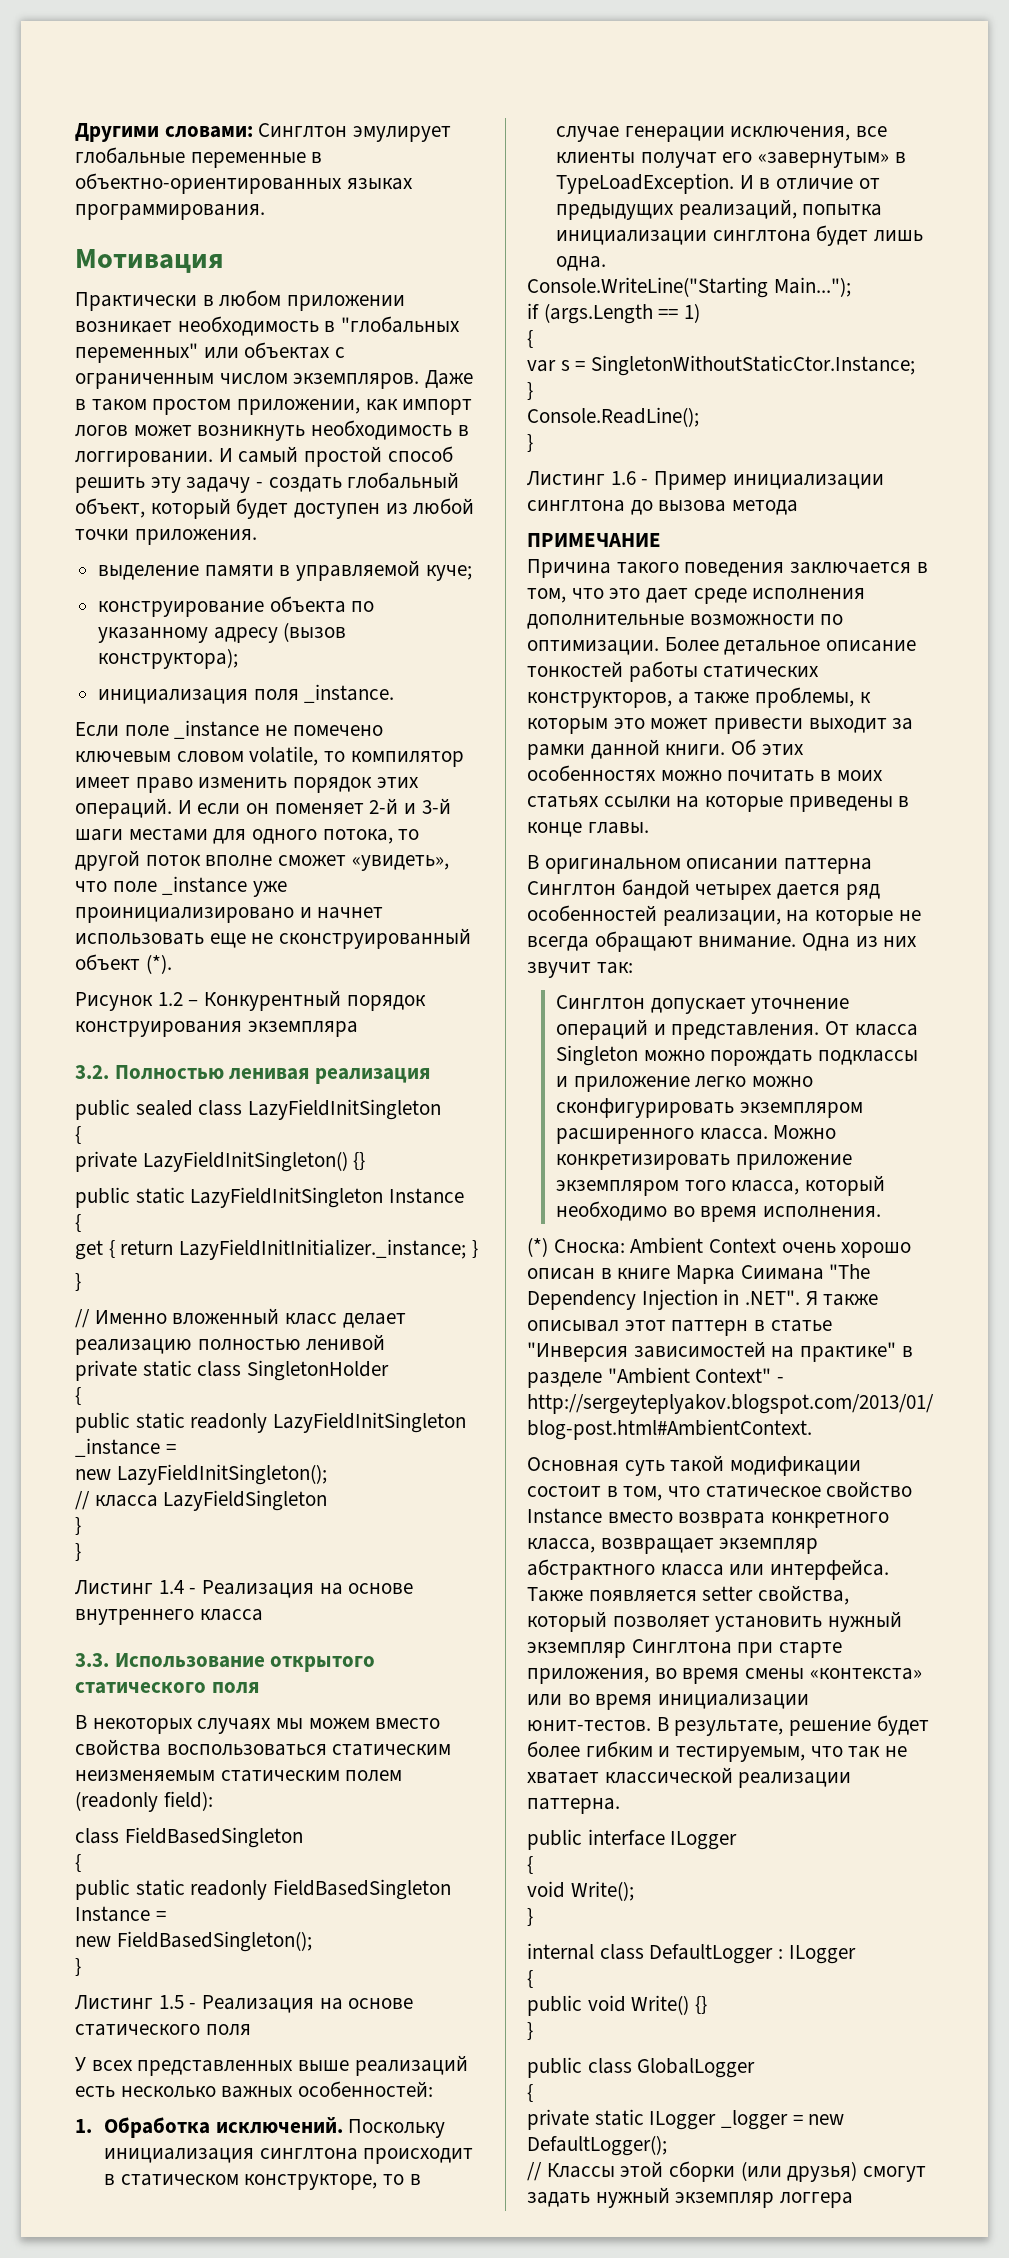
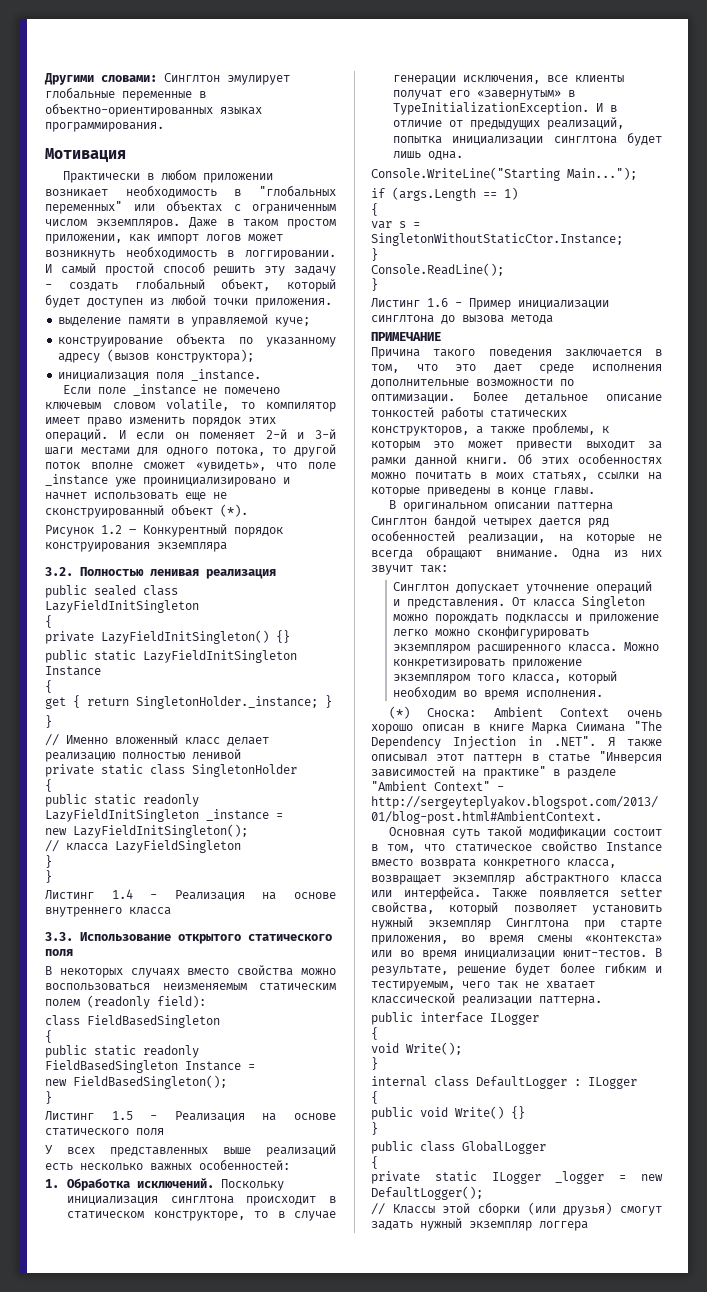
- get { return LazyFieldInitInitializer._instance; }
+ get { return SingletonHolder._instance; }
- В некоторых случаях мы можем вместо свойства воспользоваться статическим неизменяемым статическим полем (readonly field):
+ В некоторых случаях вместо свойства можно воспользоваться неизменяемым статическим полем (readonly field):
- Поскольку инициализация синглтона происходит в статическом конструкторе, то в случае генерации исключения, все клиенты получат его «завернутым» в TypeLoadException.
+ Поскольку инициализация синглтона происходит в статическом конструкторе, то в случае генерации исключения, все клиенты получат его «завернутым» в TypeInitializationException.
- Об этих особенностях можно почитать в моих статьях ссылки на которые приведены в конце главы.
+ Об этих особенностях можно почитать в моих статьях, ссылки на которые приведены в конце главы.
- Можно конкретизировать приложение экземпляром того класса, который необходимо во время исполнения.
+ Можно конкретизировать приложение экземпляром того класса, который необходим во время исполнения.
- В результате, решение будет более гибким и тестируемым, что так не хватает классической реализации паттерна.
+ В результате, решение будет более гибким и тестируемым, чего так не хватает классической реализации паттерна.

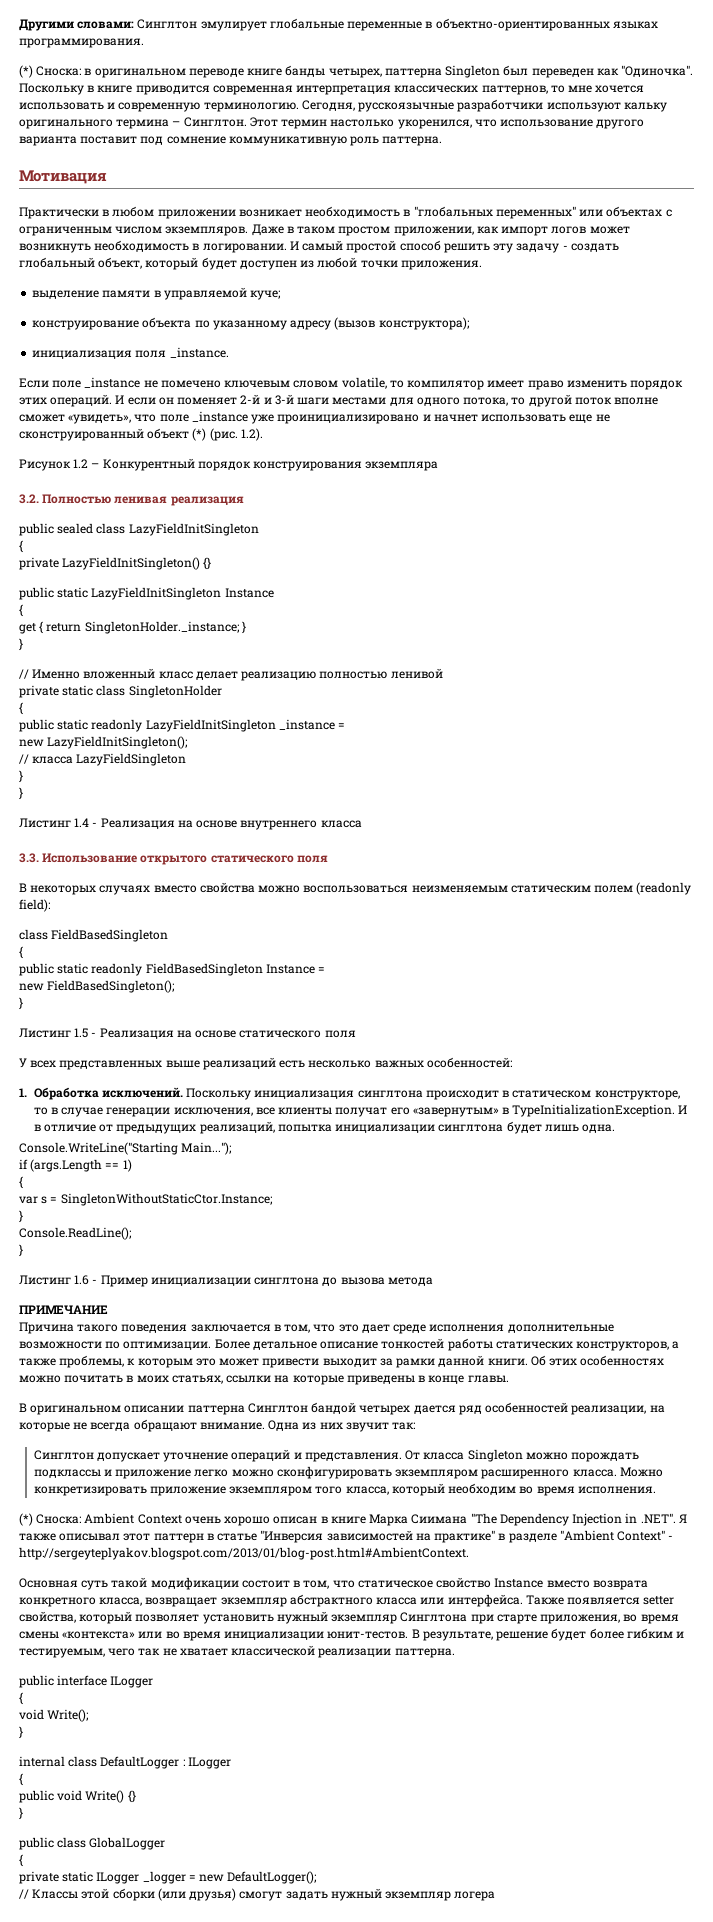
+ (*) Сноска: в оригинальном переводе книге банды четырех, паттерна Singleton был переведен как "Одиночка". Поскольку в книге приводится современная интерпретация классических паттернов, то мне хочется использовать и современную терминологию. Сегодня, русскоязычные разработчики используют кальку оригинального термина – Синглтон. Этот термин настолько укоренился, что использование другого варианта поставит под сомнение коммуникативную роль паттерна.
- Даже в таком простом приложении, как импорт логов может возникнуть необходимость в логгировании.
+ Даже в таком простом приложении, как импорт логов может возникнуть необходимость в логировании.
- И если он поменяет 2-й и 3-й шаги местами для одного потока, то другой поток вполне сможет «увидеть», что поле _instance уже проинициализировано и начнет использовать еще не сконструированный объект (*).
+ И если он поменяет 2-й и 3-й шаги местами для одного потока, то другой поток вполне сможет «увидеть», что поле _instance уже проинициализировано и начнет использовать еще не сконструированный объект (*) (рис. 1.2).
- // Классы этой сборки (или друзья) смогут задать нужный экземпляр логгера
+ // Классы этой сборки (или друзья) смогут задать нужный экземпляр логера

